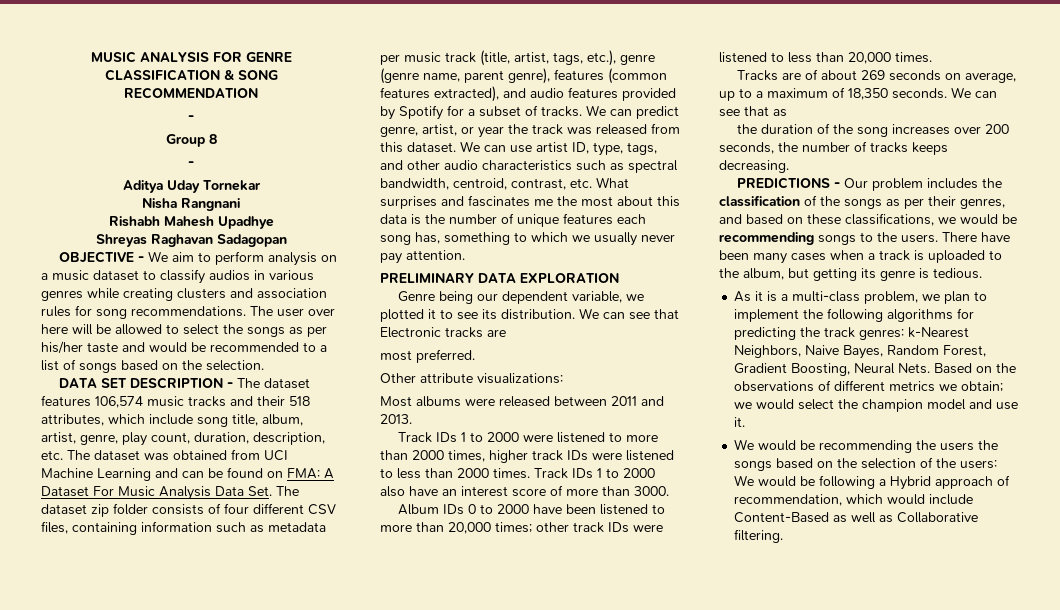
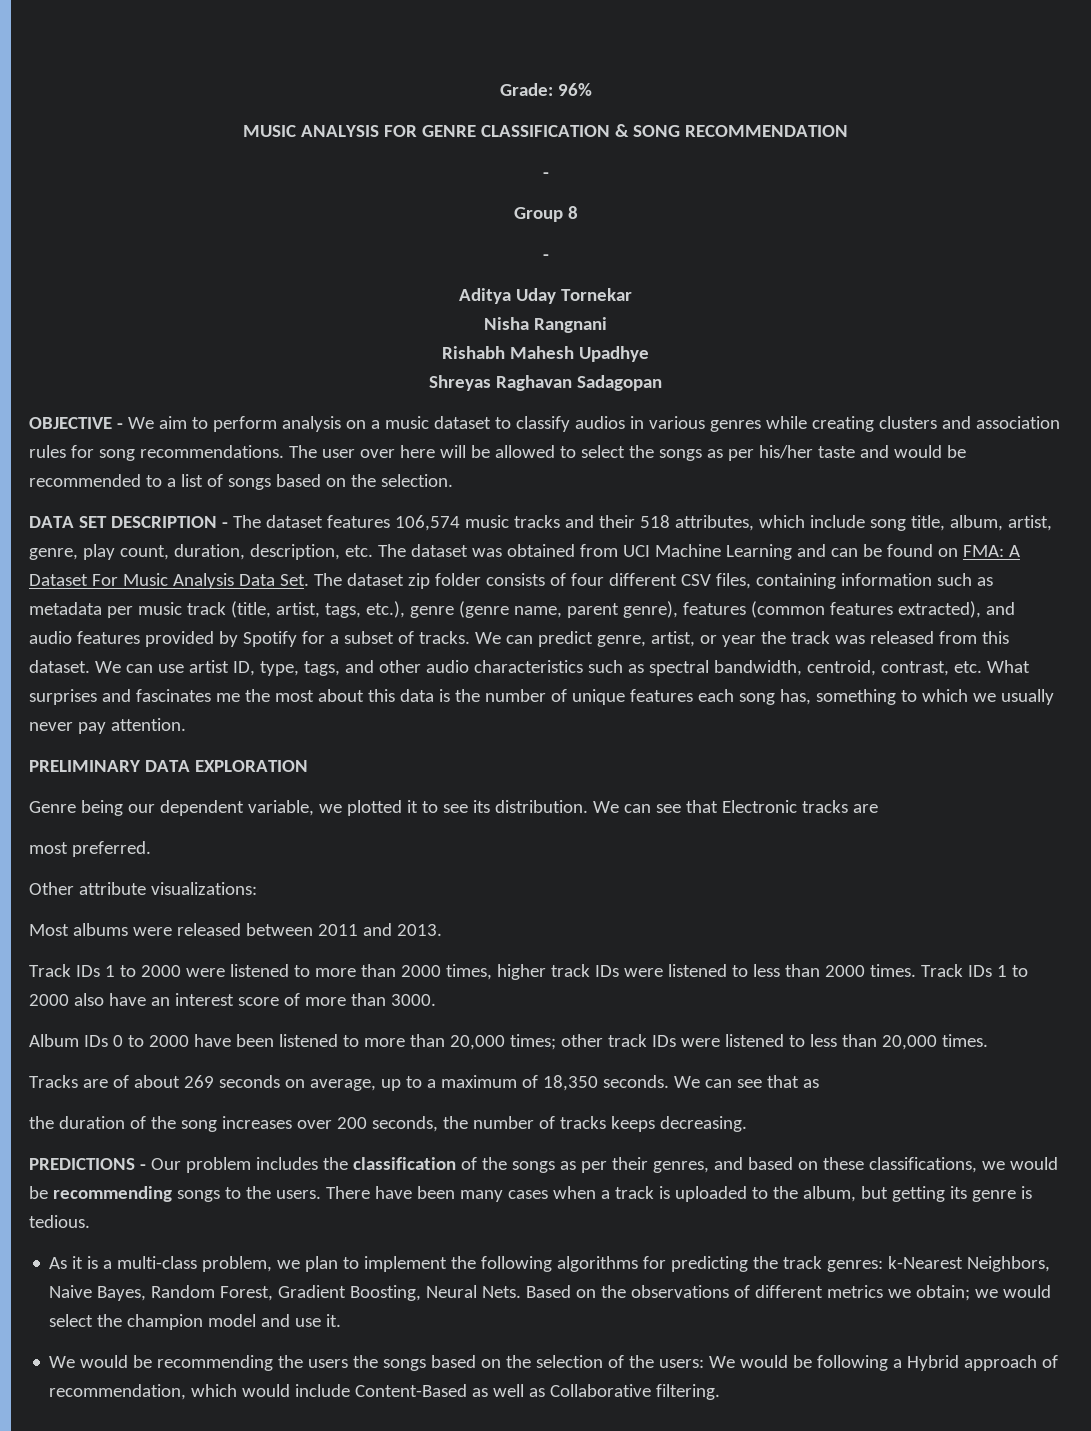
+ Grade: 96%

